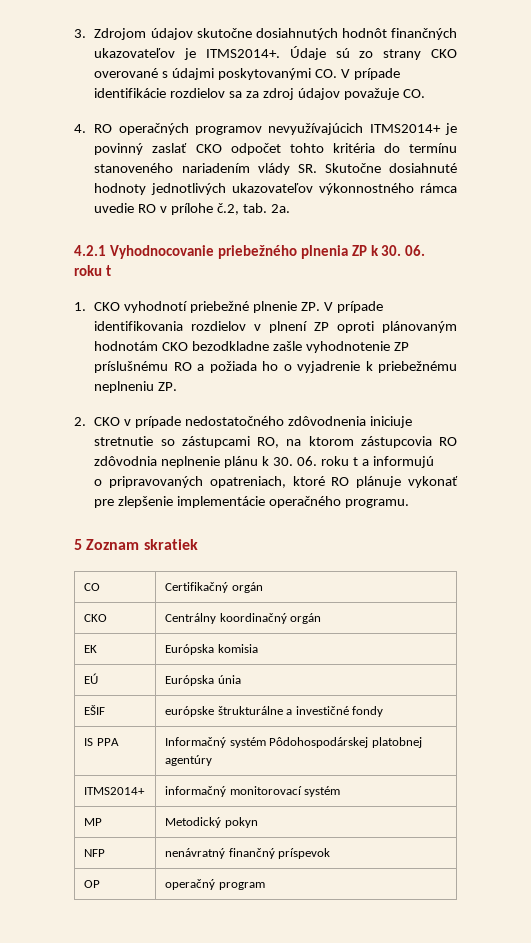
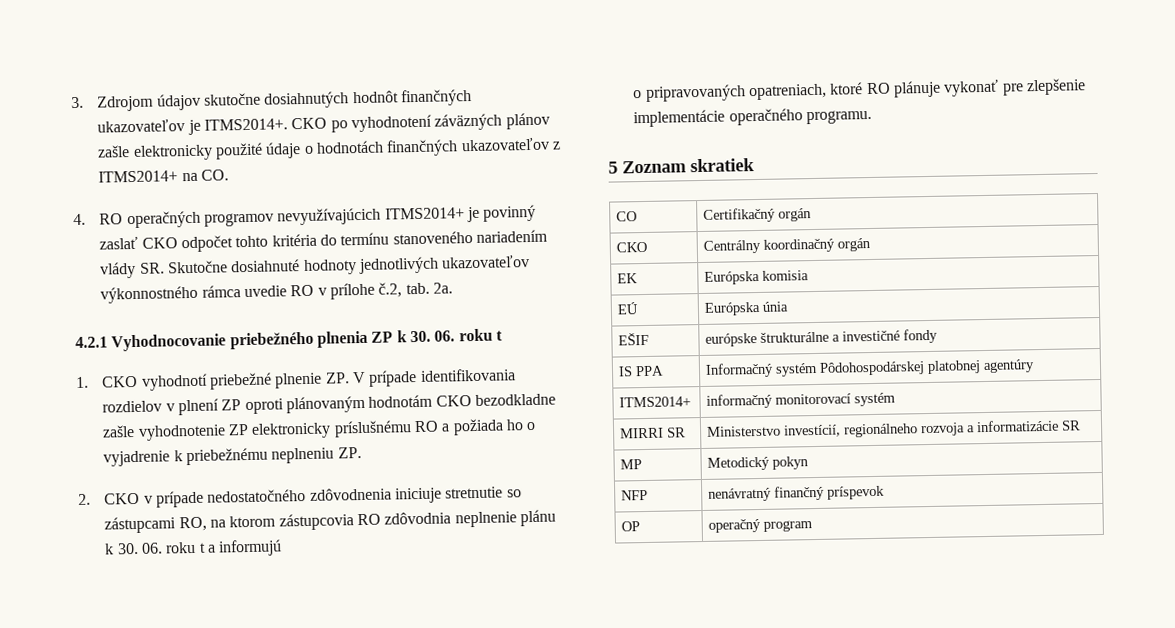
- Údaje sú zo strany CKO overované s údajmi poskytovanými CO. V prípade identifikácie rozdielov sa za zdroj údajov považuje CO.
+ CKO po vyhodnotení záväzných plánov zašle elektronicky použité údaje o hodnotách finančných ukazovateľov z ITMS2014+ na CO.
- 1. CKO vyhodnotí priebežné plnenie ZP. V prípade identifikovania rozdielov v plnení ZP oproti plánovaným hodnotám CKO bezodkladne zašle vyhodnotenie ZP príslušnému RO a požiada ho o vyjadrenie k priebežnému neplneniu ZP.
+ 1. CKO vyhodnotí priebežné plnenie ZP. V prípade identifikovania rozdielov v plnení ZP oproti plánovaným hodnotám CKO bezodkladne zašle vyhodnotenie ZP elektronicky príslušnému RO a požiada ho o vyjadrenie k priebežnému neplneniu ZP.
+ MIRRI SR | Ministerstvo investícií, regionálneho rozvoja a informatizácie SR

